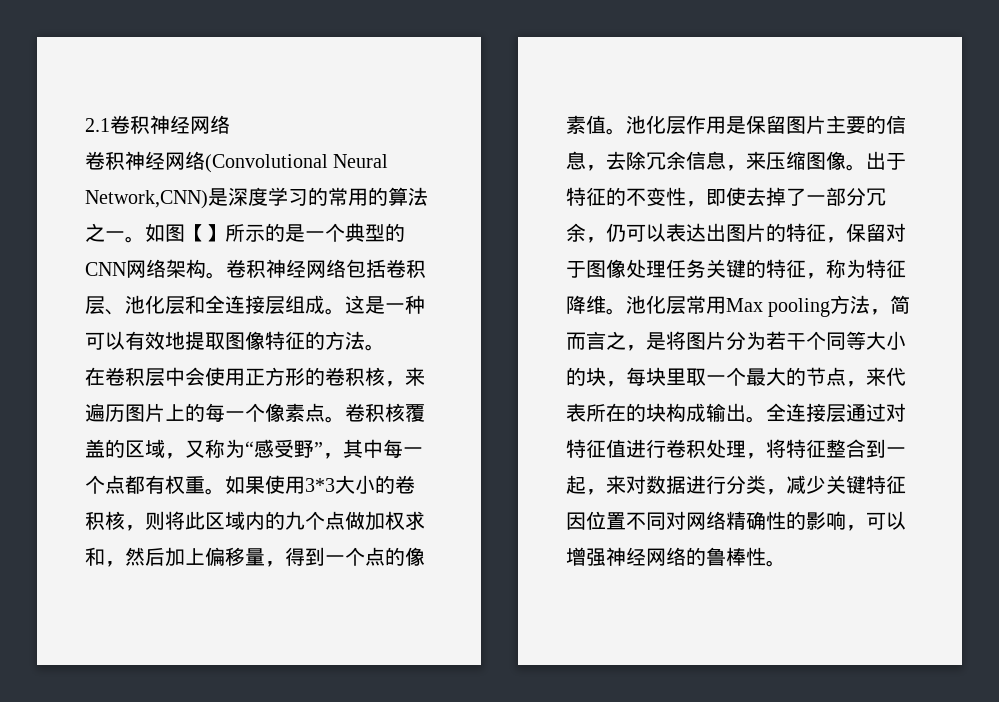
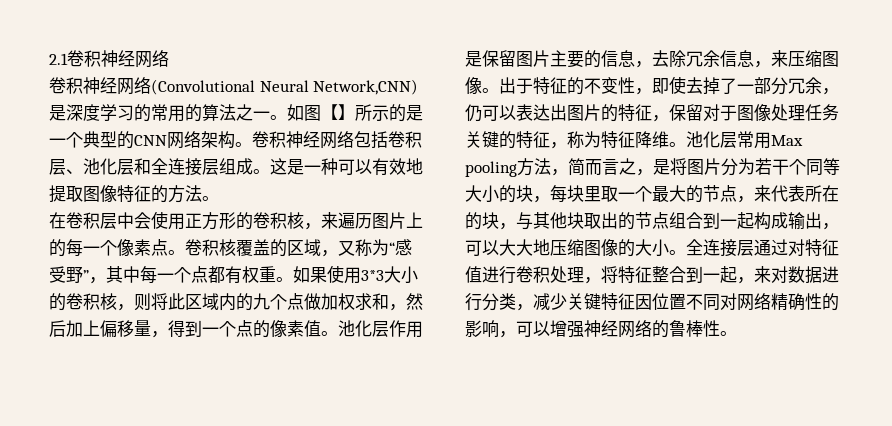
- 池化层常用Max pooling方法，简而言之，是将图片分为若干个同等大小的块，每块里取一个最大的节点，来代表所在的块构成输出。
+ 池化层常用Max pooling方法，简而言之，是将图片分为若干个同等大小的块，每块里取一个最大的节点，来代表所在的块，与其他块取出的节点组合到一起构成输出，可以大大地压缩图像的大小。

